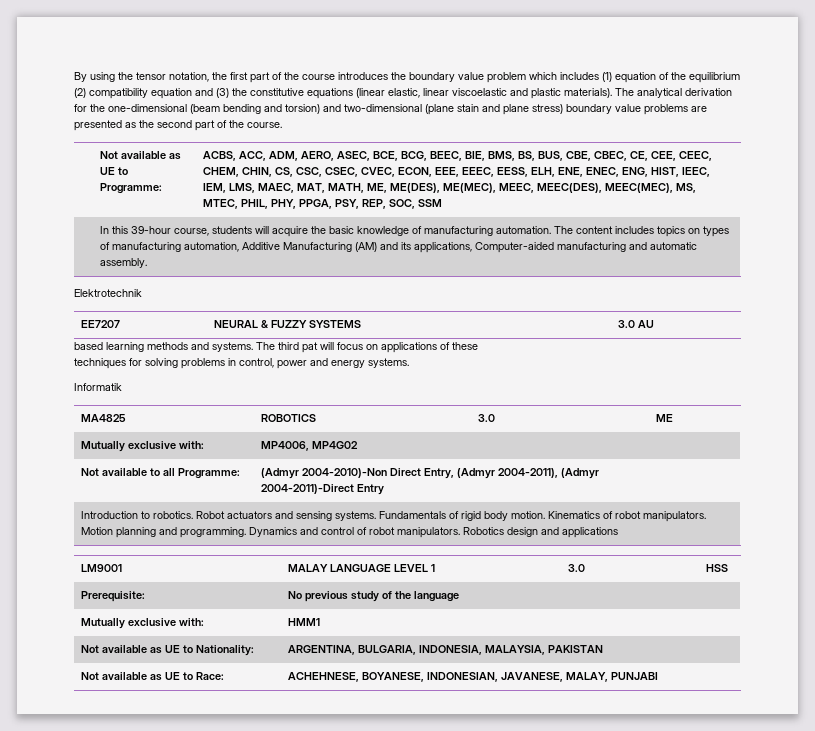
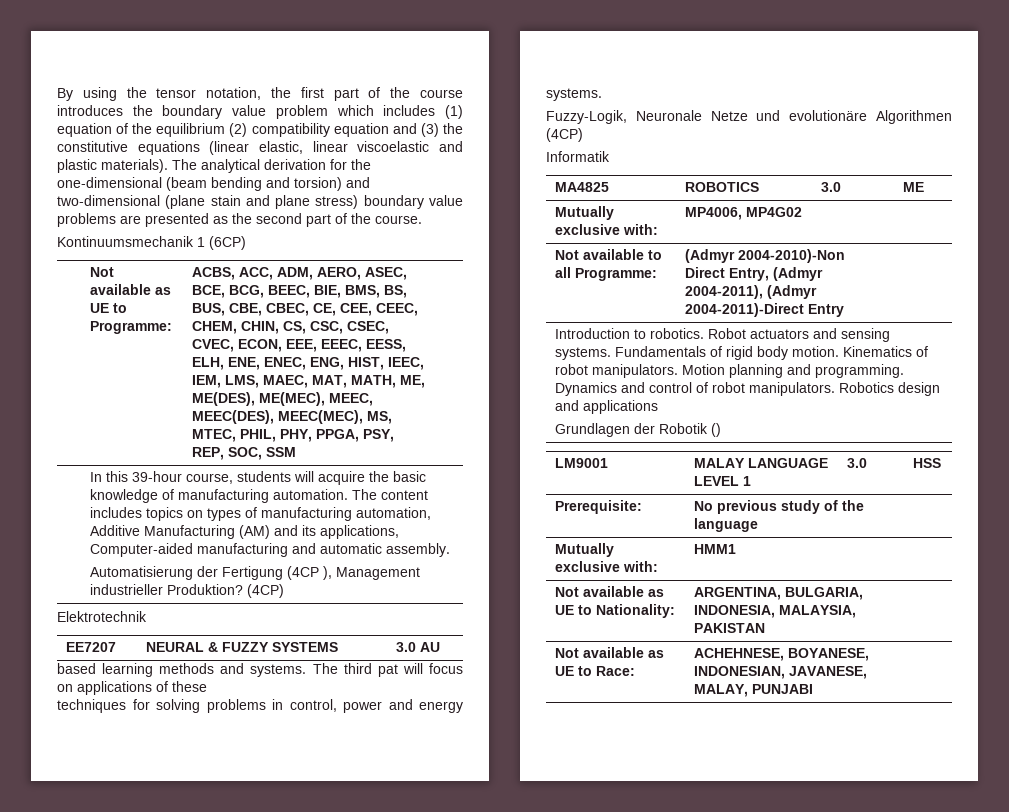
+ Kontinuumsmechanik 1 (6CP)
+ Automatisierung der Fertigung (4CP ), Management industrieller Produktion? (4CP)
+ Fuzzy-Logik, Neuronale Netze und evolutionäre Algorithmen (4CP)
  Introduction to robotics. Robot actuators and sensing systems. Fundamentals of rigid body motion. Kinematics of robot manipulators. Motion planning and programming. Dynamics and control of robot manipulators. Robotics design and applications
+ Grundlagen der Robotik ()

